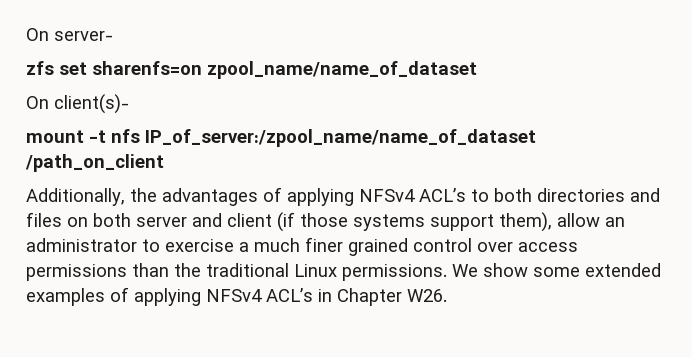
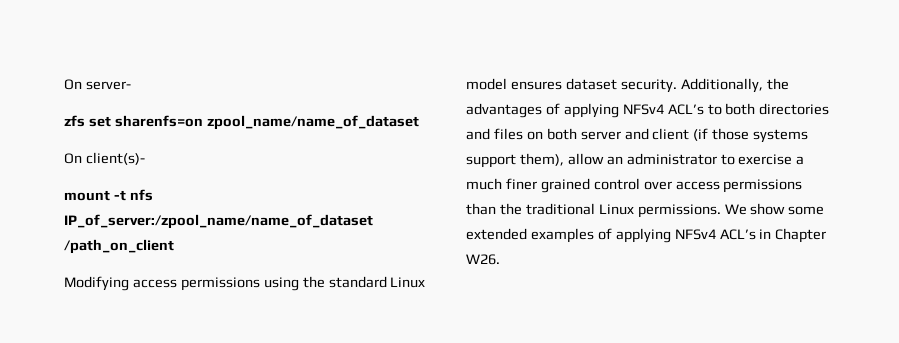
+ Modifying access permissions using the standard Linux model ensures dataset security.

